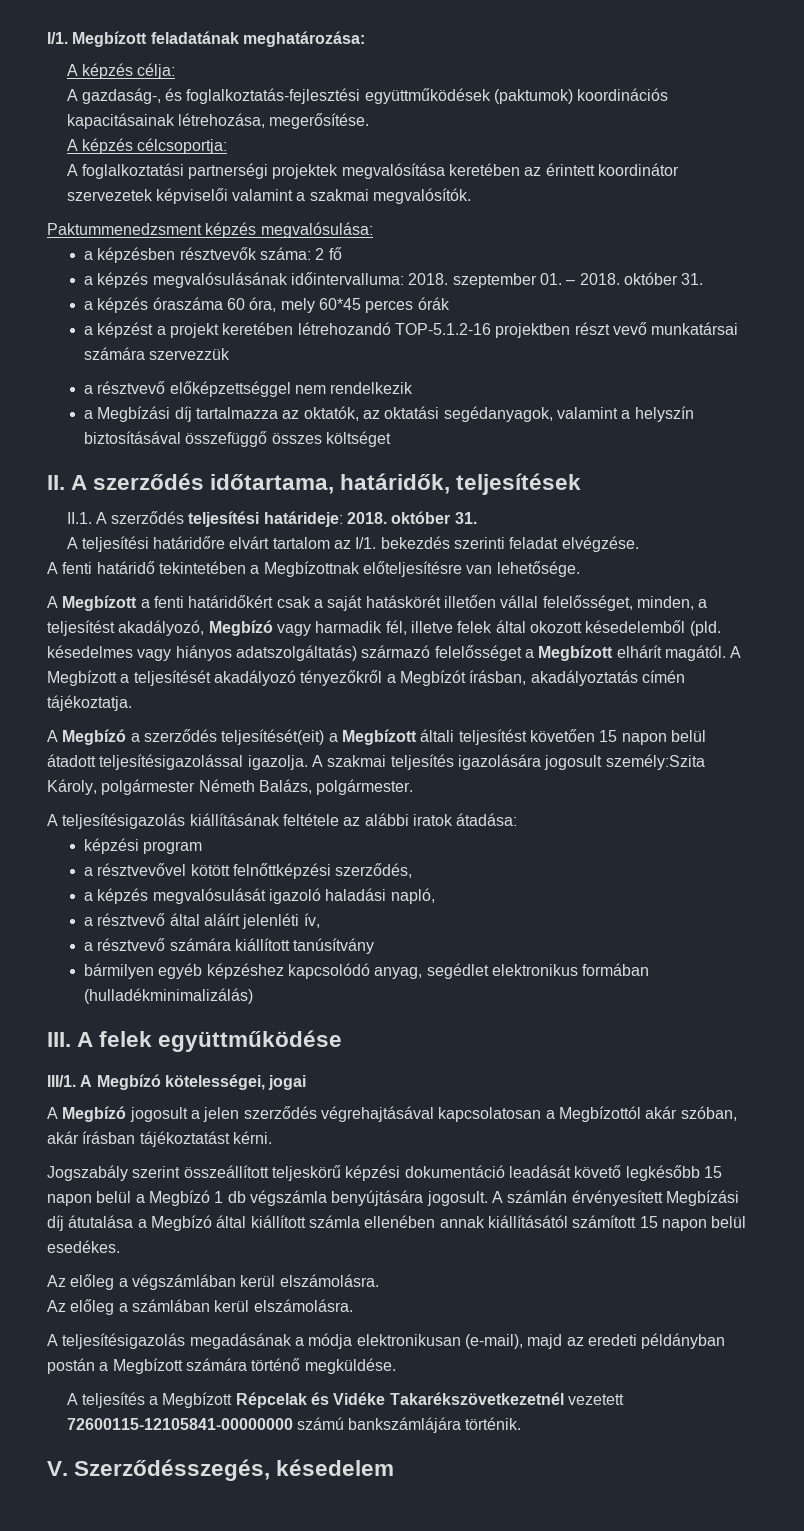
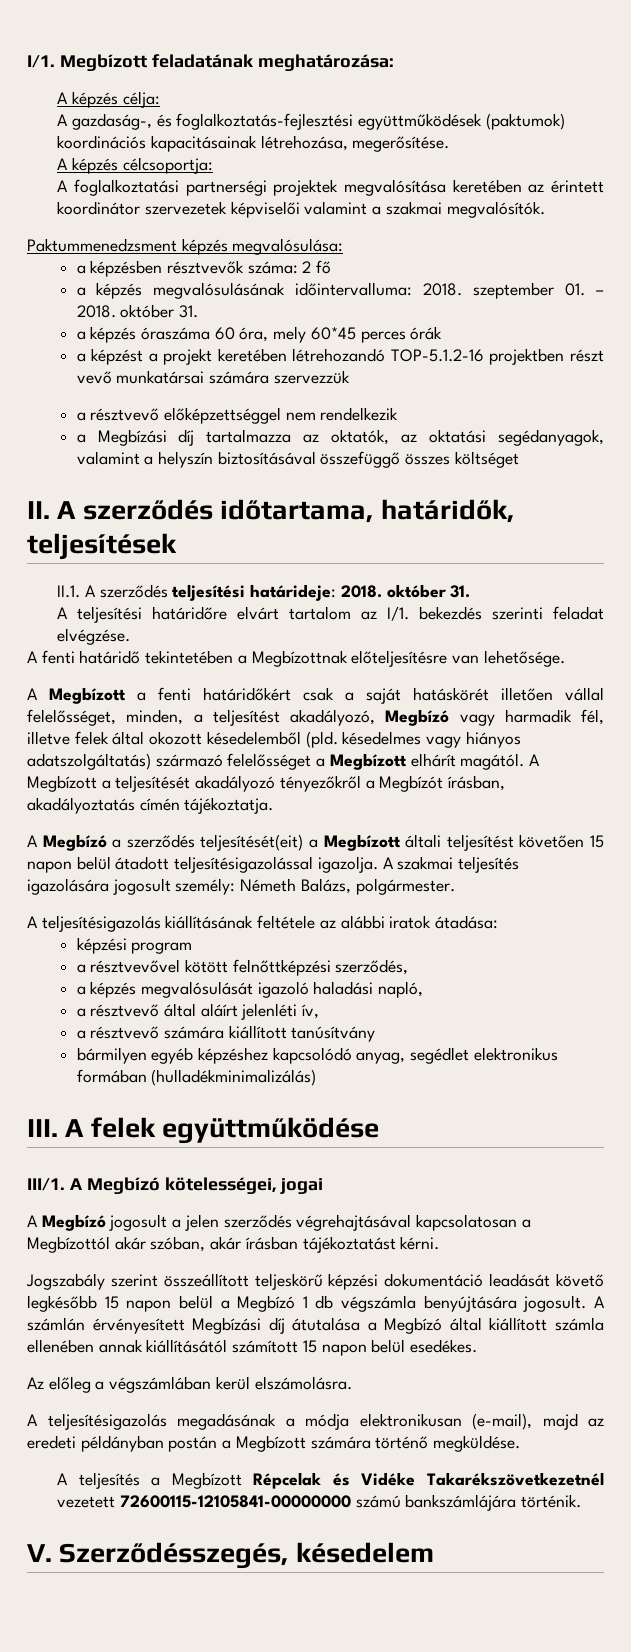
- A szakmai teljesítés igazolására jogosult személy:Szita Károly, polgármester Németh Balázs, polgármester.
+ A szakmai teljesítés igazolására jogosult személy: Németh Balázs, polgármester.
- Az előleg a számlában kerül elszámolásra.

